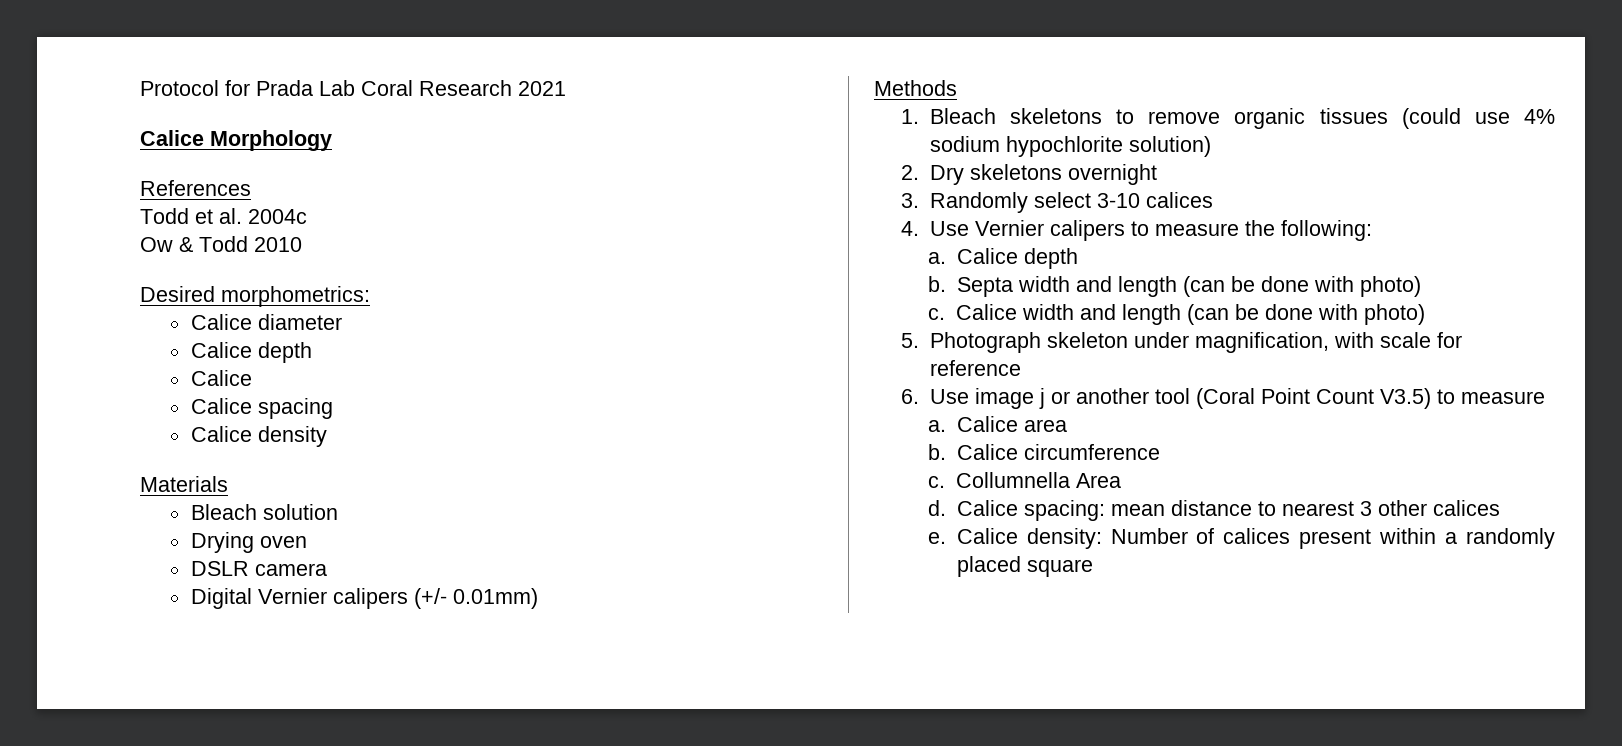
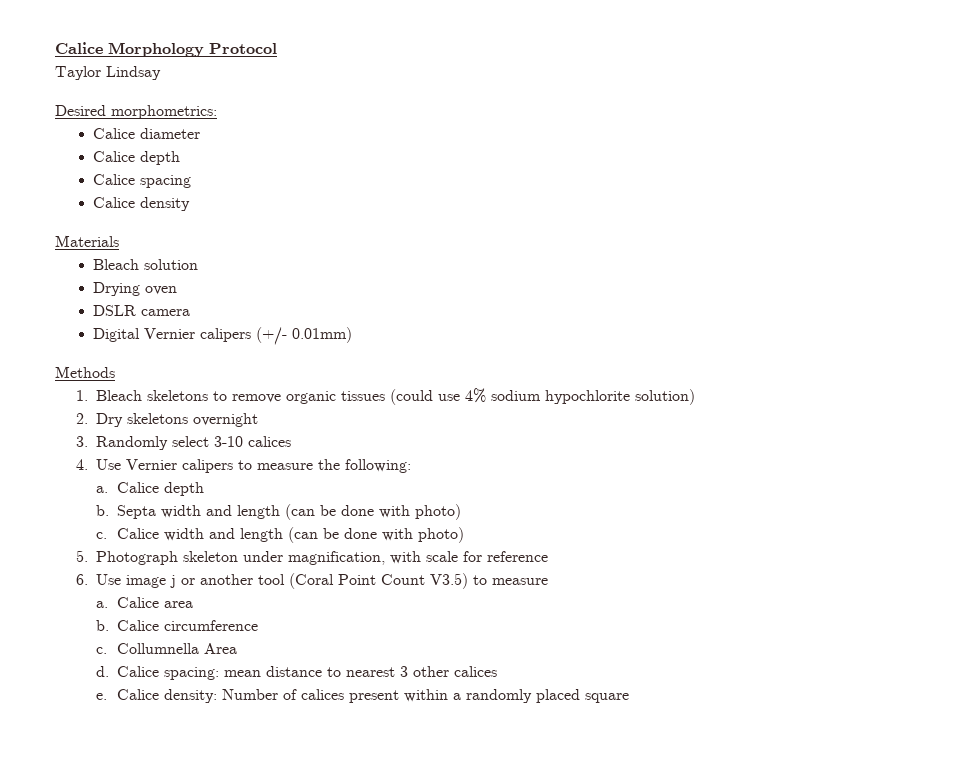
- Protocol for Prada Lab Coral Research 2021
- Calice Morphology
- References
- Todd et al. 2004c
- Ow & Todd 2010
+ Calice Morphology Protocol
+ Taylor Lindsay
  Calice diameter
  Calice depth
- Calice

